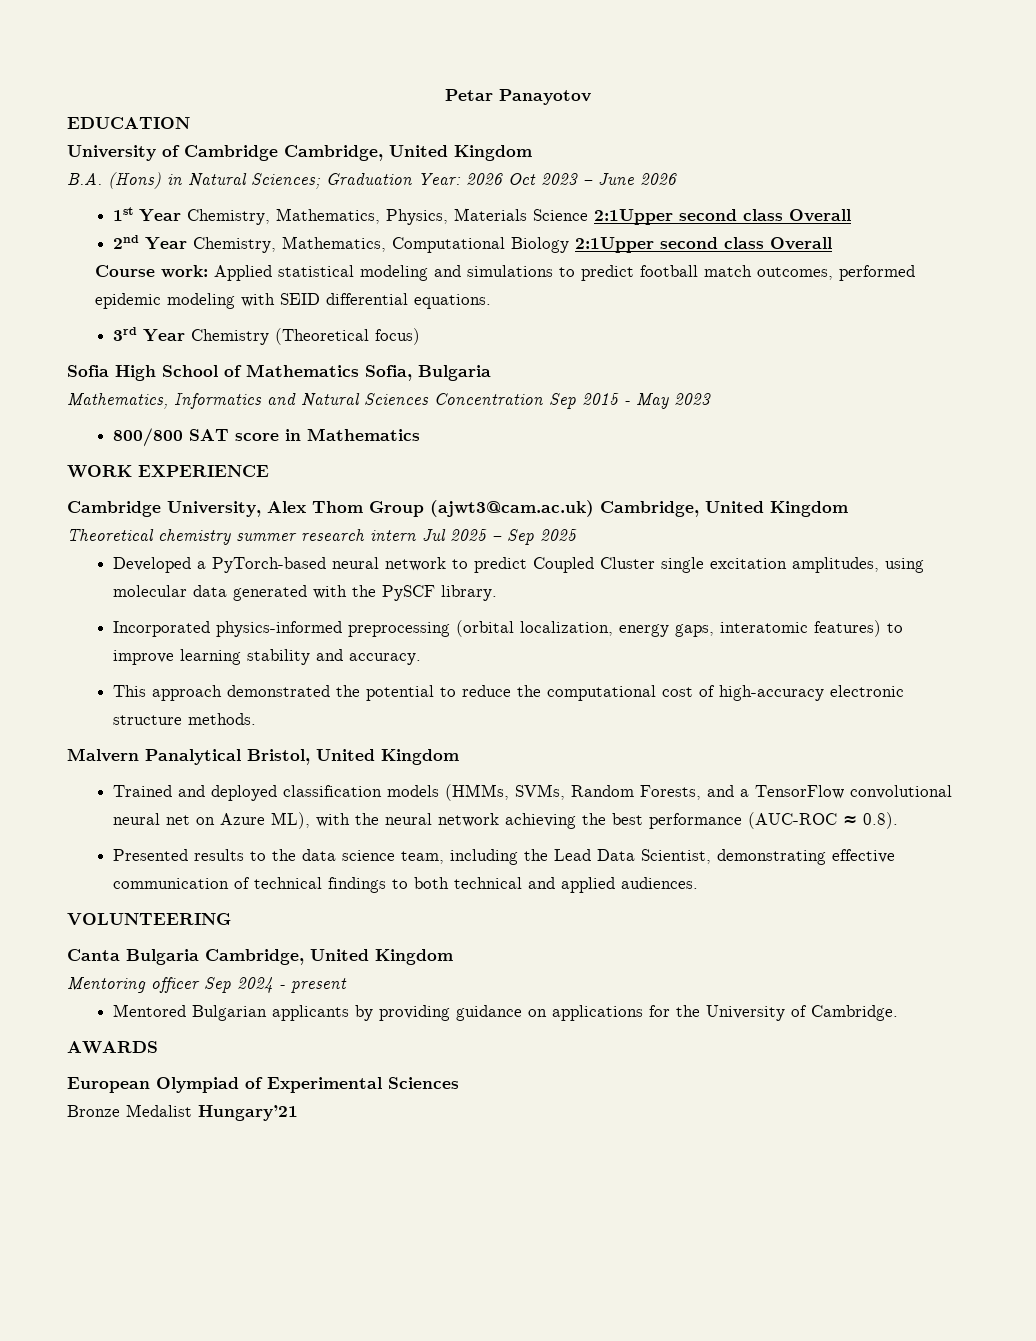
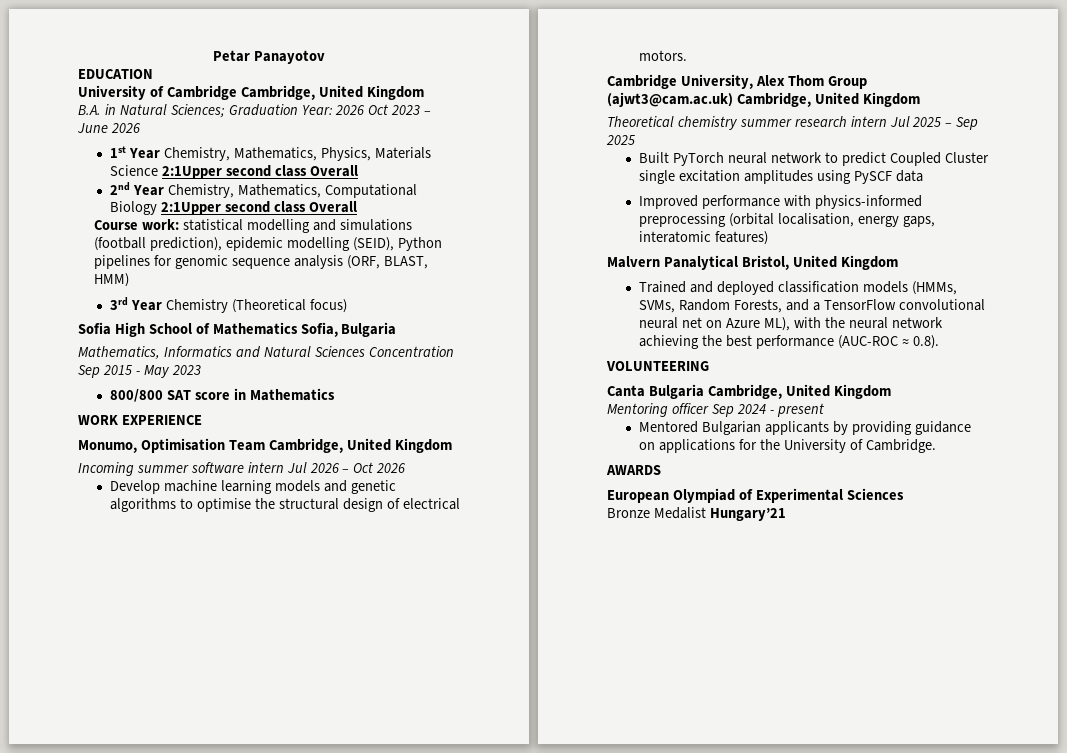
- B.A. (Hons) in Natural Sciences; Graduation Year: 2026 Oct 2023 – June 2026
+ B.A. in Natural Sciences; Graduation Year: 2026 Oct 2023 – June 2026
- Course work: Applied statistical modeling and simulations to predict football match outcomes, performed epidemic modeling with SEID differential equations.
+ Course work: statistical modelling and simulations (football prediction), epidemic modelling (SEID), Python pipelines for genomic sequence analysis (ORF, BLAST, HMM)
+ Monumo, Optimisation Team Cambridge, United Kingdom
+ Incoming summer software intern Jul 2026 – Oct 2026
+ Develop machine learning models and genetic algorithms to optimise the structural design of electrical motors.
- Developed a PyTorch-based neural network to predict Coupled Cluster single excitation amplitudes, using molecular data generated with the PySCF library.
- Incorporated physics-informed preprocessing (orbital localization, energy gaps, interatomic features) to improve learning stability and accuracy.
- This approach demonstrated the potential to reduce the computational cost of high-accuracy electronic structure methods.
+ Built PyTorch neural network to predict Coupled Cluster single excitation amplitudes using PySCF data
+ Improved performance with physics-informed preprocessing (orbital localisation, energy gaps, interatomic features)
- Presented results to the data science team, including the Lead Data Scientist, demonstrating effective communication of technical findings to both technical and applied audiences.

